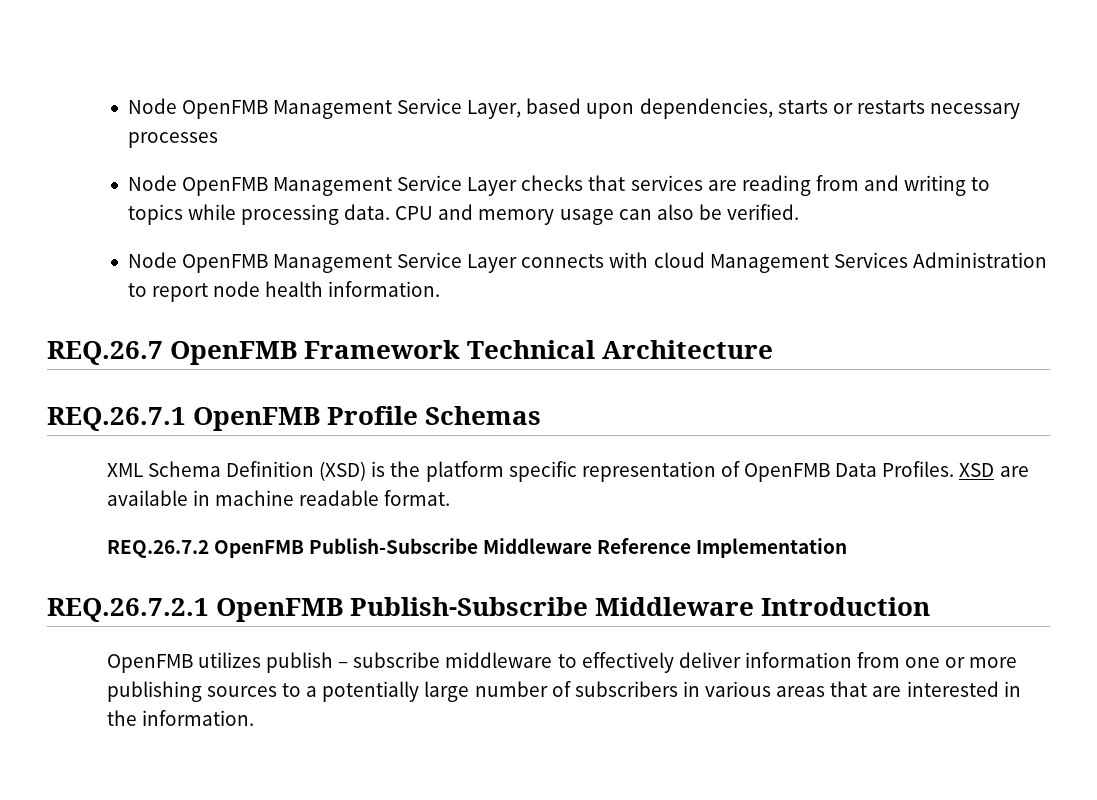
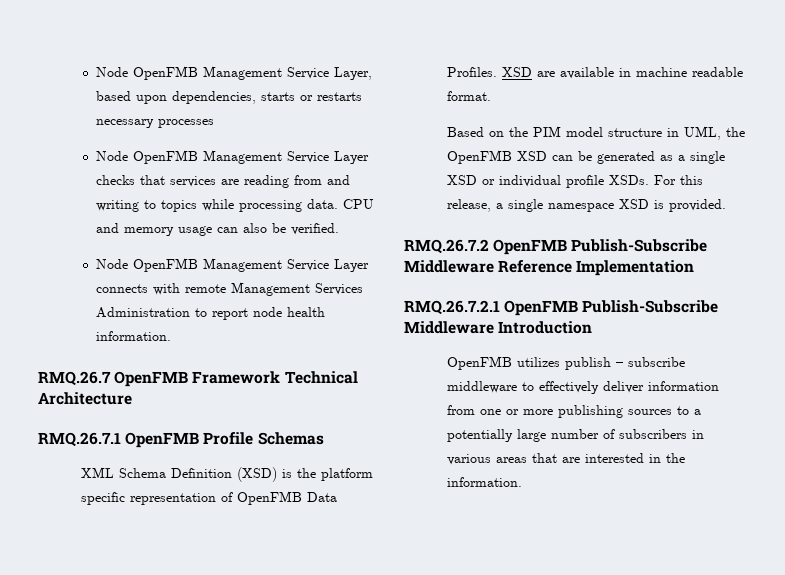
- Node OpenFMB Management Service Layer connects with cloud Management Services Administration to report node health information.
+ Node OpenFMB Management Service Layer connects with remote Management Services Administration to report node health information.
- REQ.26.7 OpenFMB Framework Technical Architecture
+ RMQ.26.7 OpenFMB Framework Technical Architecture
- REQ.26.7.1 OpenFMB Profile Schemas
+ RMQ.26.7.1 OpenFMB Profile Schemas
- REQ.26.7.2 OpenFMB Publish-Subscribe Middleware Reference Implementation
+ Based on the PIM model structure in UML, the OpenFMB XSD can be generated as a single XSD or individual profile XSDs. For this release, a single namespace XSD is provided.
+ RMQ.26.7.2 OpenFMB Publish-Subscribe Middleware Reference Implementation
- REQ.26.7.2.1 OpenFMB Publish-Subscribe Middleware Introduction
+ RMQ.26.7.2.1 OpenFMB Publish-Subscribe Middleware Introduction

